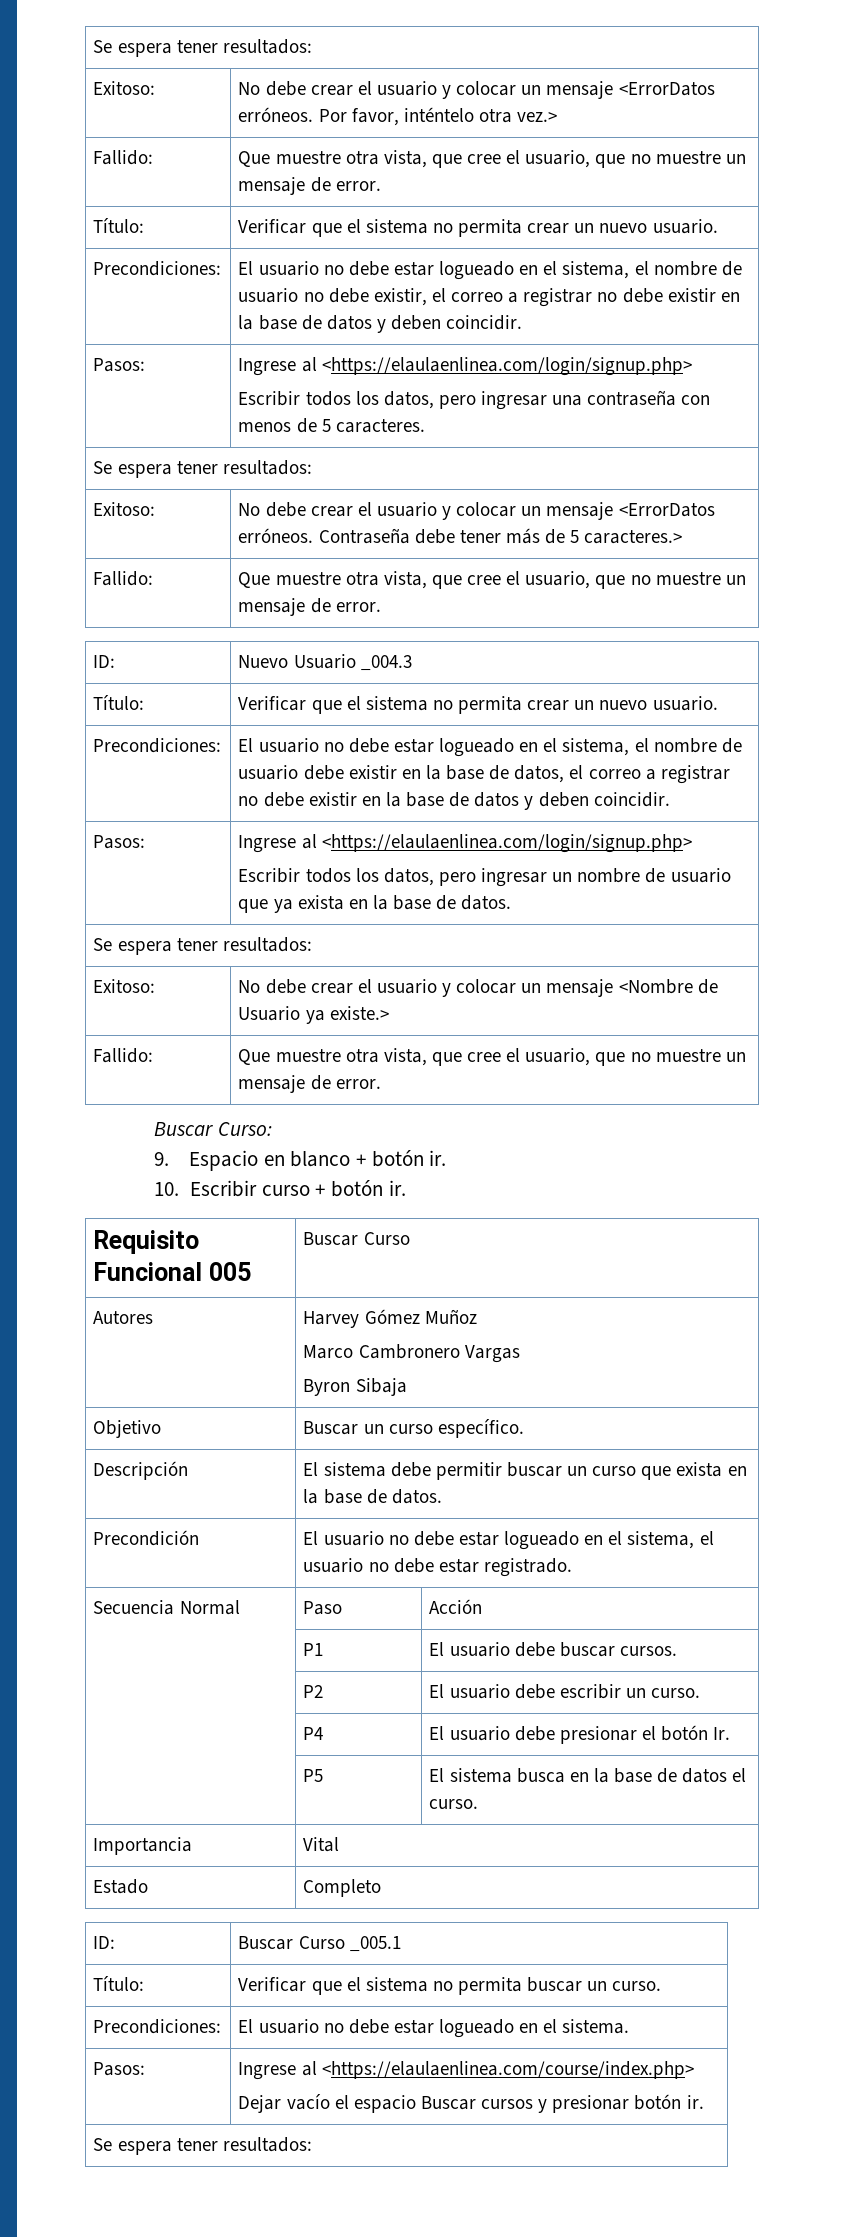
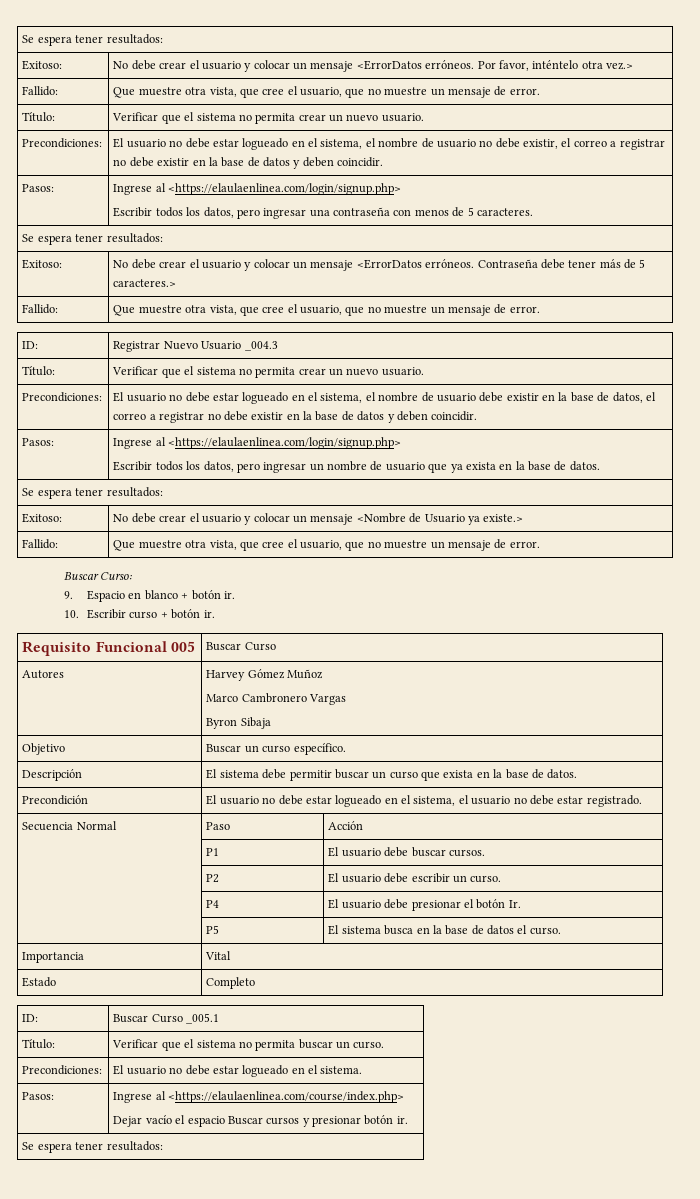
- ID: | Nuevo Usuario _004.3
+ ID: | Registrar Nuevo Usuario _004.3

